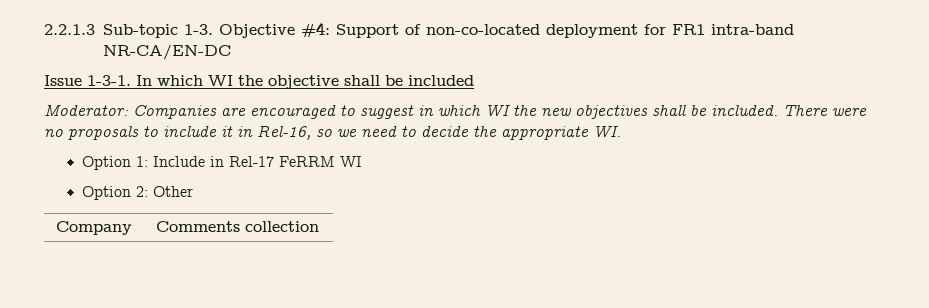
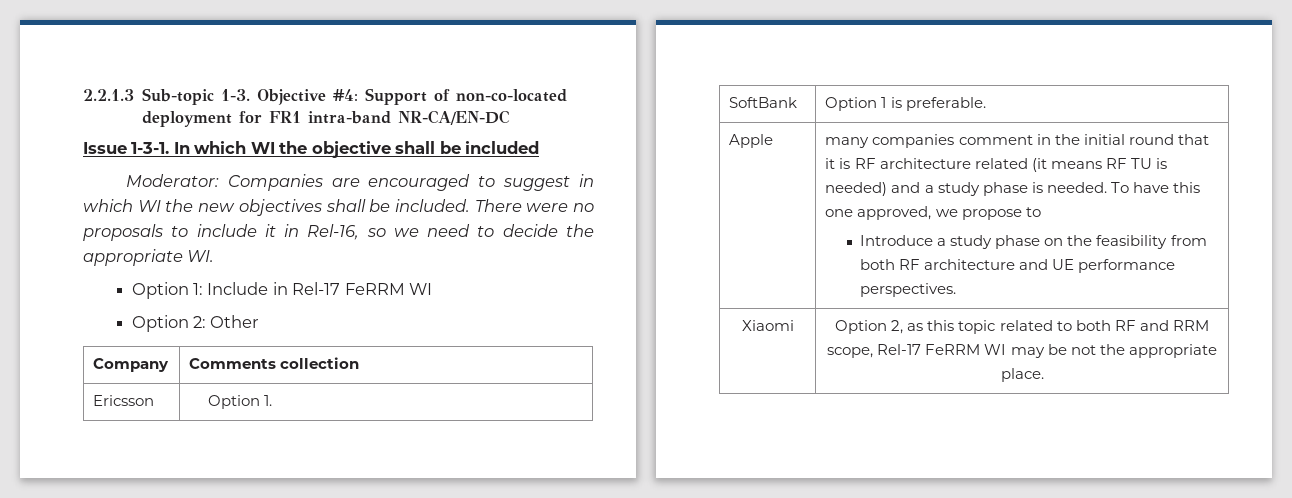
+ Ericsson | Option 1.
+ SoftBank | Option 1 is preferable.
+ Apple | many companies comment in the initial round that it is RF architecture related (it means RF TU is needed) and a study phase is needed. To have this one approved, we propose to
+ Introduce a study phase on the feasibility from both RF architecture and UE performance perspectives.
+ Xiaomi | Option 2, as this topic related to both RF and RRM scope, Rel-17 FeRRM WI may be not the appropriate place.

